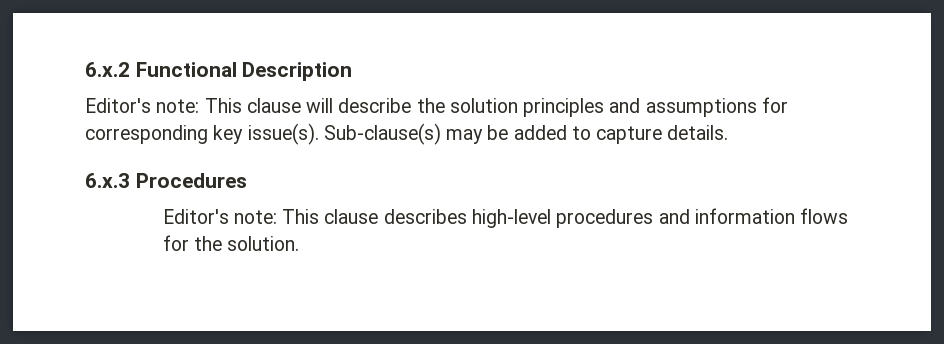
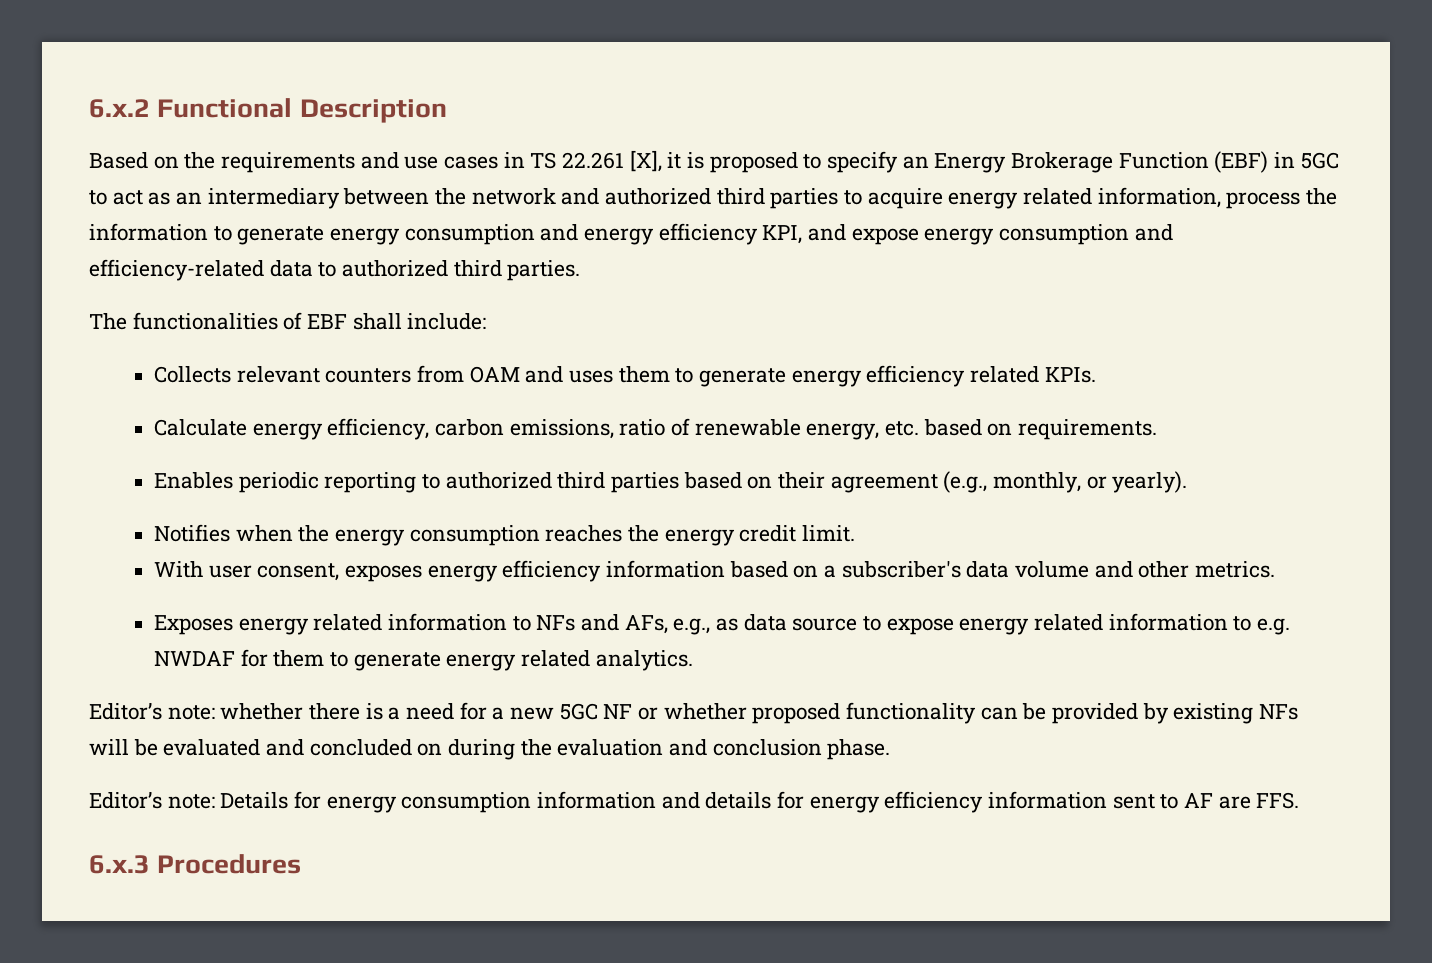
- Editor's note: This clause will describe the solution principles and assumptions for corresponding key issue(s). Sub-clause(s) may be added to capture details.
+ Based on the requirements and use cases in TS 22.261 [X], it is proposed to specify an Energy Brokerage Function (EBF) in 5GC to act as an intermediary between the network and authorized third parties to acquire energy related information, process the information to generate energy consumption and energy efficiency KPI, and expose energy consumption and efficiency-related data to authorized third parties.
+ The functionalities of EBF shall include:
+ Collects relevant counters from OAM and uses them to generate energy efficiency related KPIs.
+ Calculate energy efficiency, carbon emissions, ratio of renewable energy, etc. based on requirements.
+ Enables periodic reporting to authorized third parties based on their agreement (e.g., monthly, or yearly).
+ Notifies when the energy consumption reaches the energy credit limit.
+ With user consent, exposes energy efficiency information based on a subscriber's data volume and other metrics.
+ Exposes energy related information to NFs and AFs, e.g., as data source to expose energy related information to e.g. NWDAF for them to generate energy related analytics.
+ Editor’s note: whether there is a need for a new 5GC NF or whether proposed functionality can be provided by existing NFs will be evaluated and concluded on during the evaluation and conclusion phase.
+ Editor’s note: Details for energy consumption information and details for energy efficiency information sent to AF are FFS.
  6.x.3 Procedures
- Editor's note: This clause describes high-level procedures and information flows for the solution.

